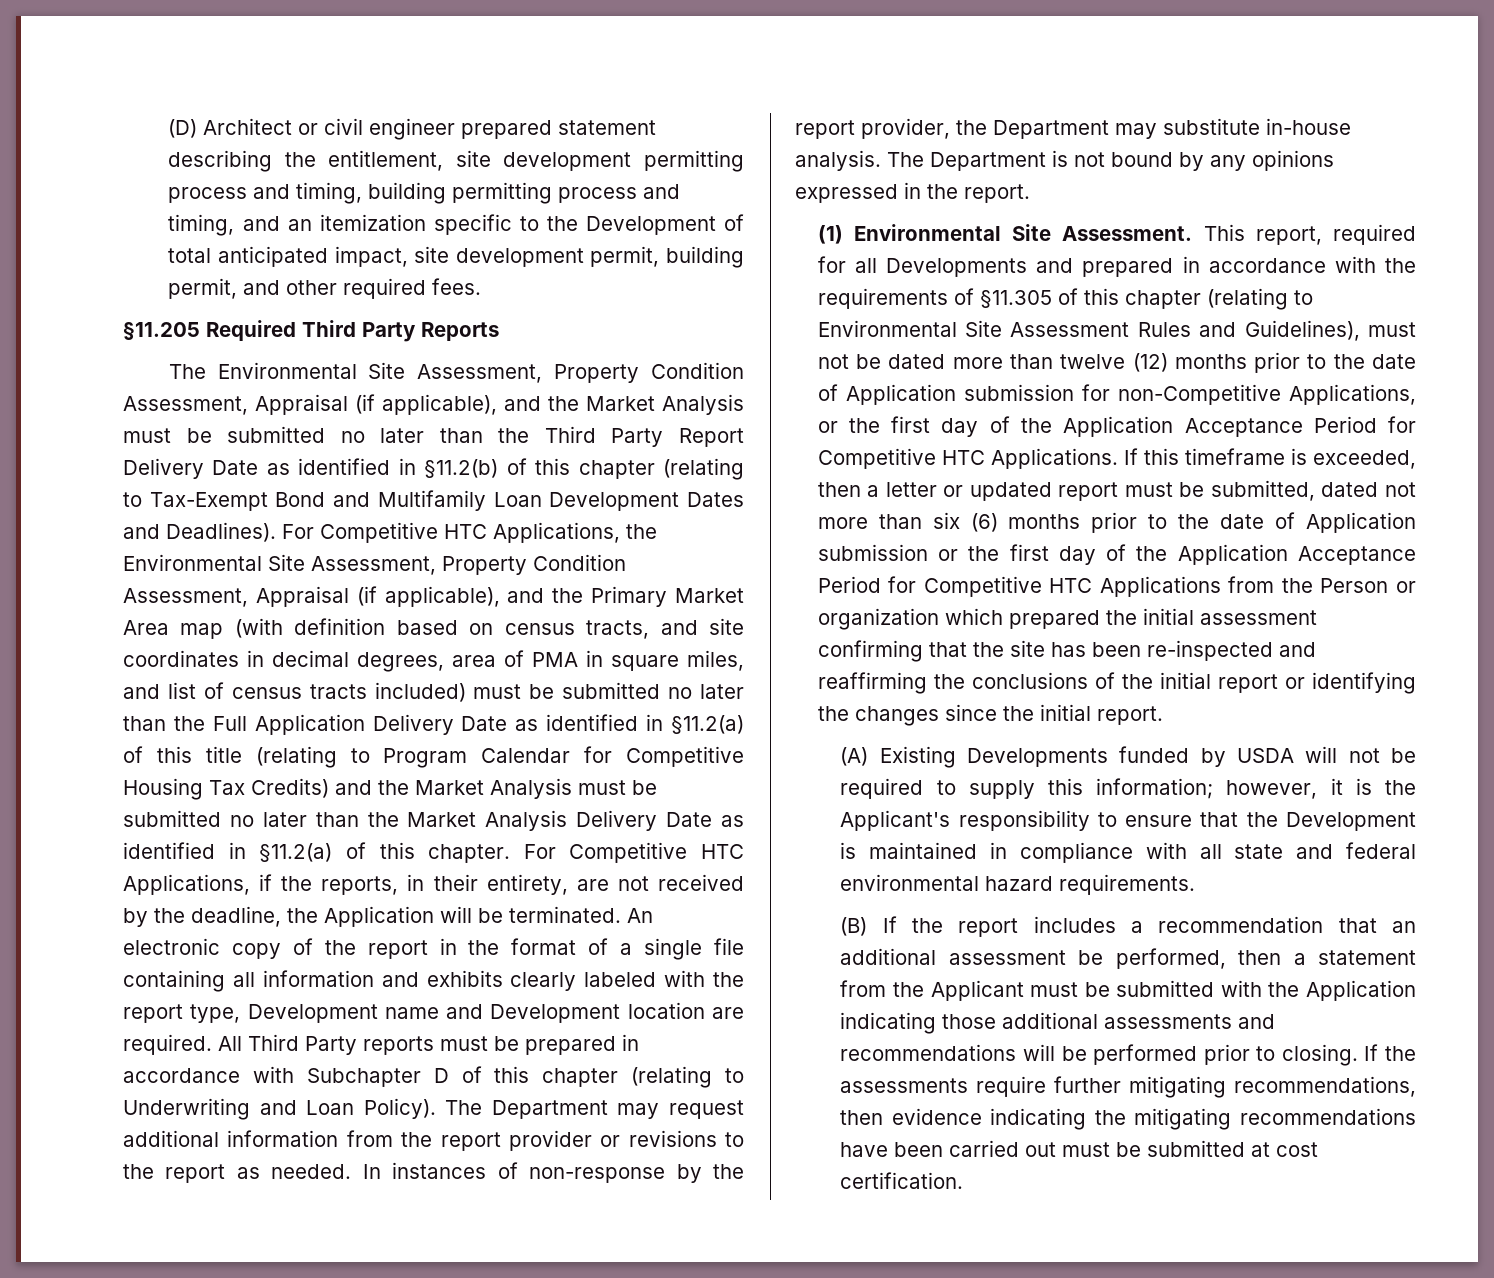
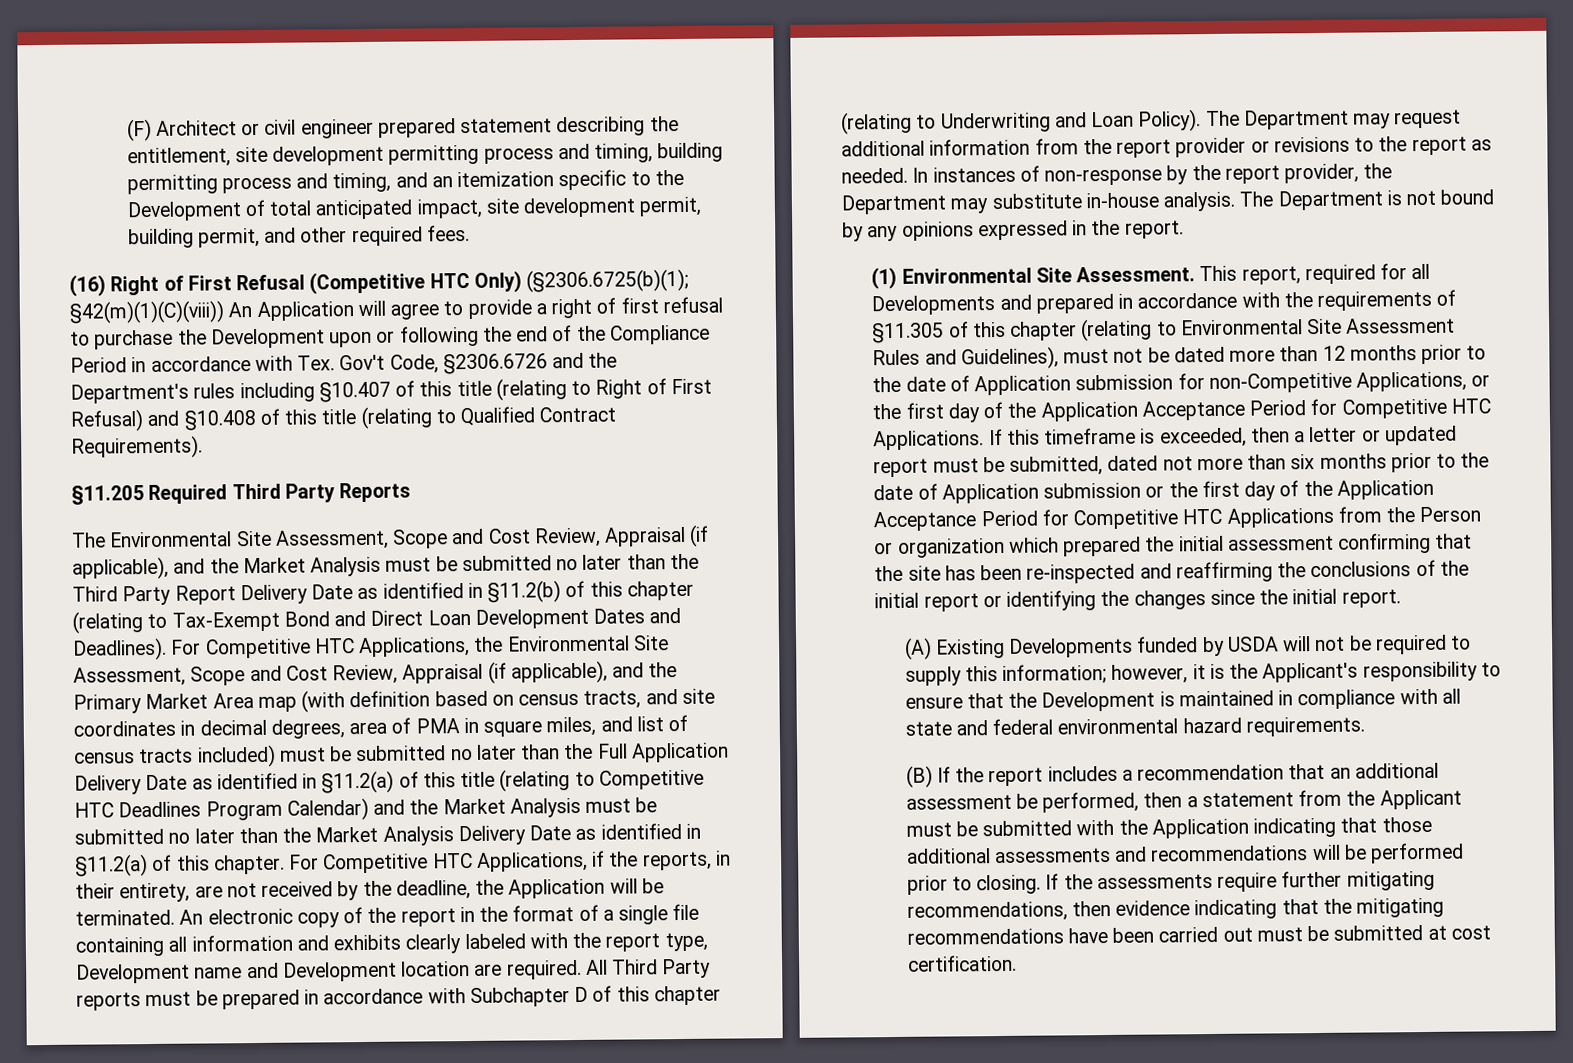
- (D) Architect or civil engineer prepared statement describing the entitlement, site development permitting process and timing, building permitting process and timing, and an itemization specific to the Development of total anticipated impact, site development permit, building permit, and other required fees.
+ (F) Architect or civil engineer prepared statement describing the entitlement, site development permitting process and timing, building permitting process and timing, and an itemization specific to the Development of total anticipated impact, site development permit, building permit, and other required fees.
+ (16) Right of First Refusal (Competitive HTC Only) (§2306.6725(b)(1); §42(m)(1)(C)(viii)) An Application will agree to provide a right of first refusal to purchase the Development upon or following the end of the Compliance Period in accordance with Tex. Gov't Code, §2306.6726 and the Department's rules including §10.407 of this title (relating to Right of First Refusal) and §10.408 of this title (relating to Qualified Contract Requirements).
- The Environmental Site Assessment, Property Condition Assessment, Appraisal (if applicable), and the Market Analysis must be submitted no later than the Third Party Report Delivery Date as identified in §11.2(b) of this chapter (relating to Tax-Exempt Bond and Multifamily Loan Development Dates and Deadlines).
+ The Environmental Site Assessment, Scope and Cost Review, Appraisal (if applicable), and the Market Analysis must be submitted no later than the Third Party Report Delivery Date as identified in §11.2(b) of this chapter (relating to Tax-Exempt Bond and Direct Loan Development Dates and Deadlines).
- For Competitive HTC Applications, the Environmental Site Assessment, Property Condition Assessment, Appraisal (if applicable), and the Primary Market Area map (with definition based on census tracts, and site coordinates in decimal degrees, area of PMA in square miles, and list of census tracts included) must be submitted no later than the Full Application Delivery Date as identified in §11.2(a) of this title (relating to Program Calendar for Competitive Housing Tax Credits) and the Market Analysis must be submitted no later than the Market Analysis Delivery Date as identified in §11.2(a) of this chapter.
+ For Competitive HTC Applications, the Environmental Site Assessment, Scope and Cost Review, Appraisal (if applicable), and the Primary Market Area map (with definition based on census tracts, and site coordinates in decimal degrees, area of PMA in square miles, and list of census tracts included) must be submitted no later than the Full Application Delivery Date as identified in §11.2(a) of this title (relating to Competitive HTC Deadlines Program Calendar) and the Market Analysis must be submitted no later than the Market Analysis Delivery Date as identified in §11.2(a) of this chapter.
- This report, required for all Developments and prepared in accordance with the requirements of §11.305 of this chapter (relating to Environmental Site Assessment Rules and Guidelines), must not be dated more than twelve (12) months prior to the date of Application submission for non-Competitive Applications, or the first day of the Application Acceptance Period for Competitive HTC Applications.
+ This report, required for all Developments and prepared in accordance with the requirements of §11.305 of this chapter (relating to Environmental Site Assessment Rules and Guidelines), must not be dated more than 12 months prior to the date of Application submission for non-Competitive Applications, or the first day of the Application Acceptance Period for Competitive HTC Applications.
- If this timeframe is exceeded, then a letter or updated report must be submitted, dated not more than six (6) months prior to the date of Application submission or the first day of the Application Acceptance Period for Competitive HTC Applications from the Person or organization which prepared the initial assessment confirming that the site has been re-inspected and reaffirming the conclusions of the initial report or identifying the changes since the initial report.
+ If this timeframe is exceeded, then a letter or updated report must be submitted, dated not more than six months prior to the date of Application submission or the first day of the Application Acceptance Period for Competitive HTC Applications from the Person or organization which prepared the initial assessment confirming that the site has been re-inspected and reaffirming the conclusions of the initial report or identifying the changes since the initial report.
- (B) If the report includes a recommendation that an additional assessment be performed, then a statement from the Applicant must be submitted with the Application indicating those additional assessments and recommendations will be performed prior to closing.
+ (B) If the report includes a recommendation that an additional assessment be performed, then a statement from the Applicant must be submitted with the Application indicating that those additional assessments and recommendations will be performed prior to closing.
- If the assessments require further mitigating recommendations, then evidence indicating the mitigating recommendations have been carried out must be submitted at cost certification.
+ If the assessments require further mitigating recommendations, then evidence indicating that the mitigating recommendations have been carried out must be submitted at cost certification.

